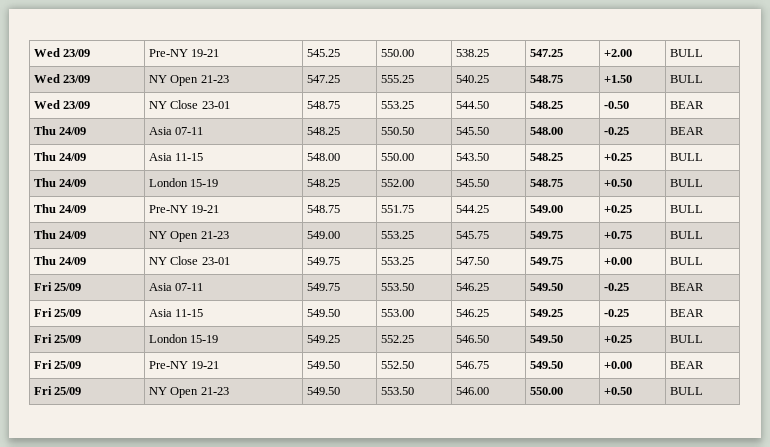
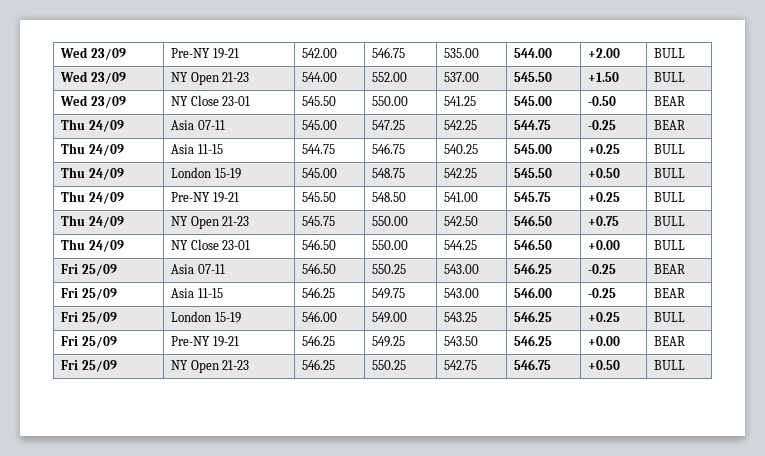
- Wed 23/09 | Pre-NY 19-21 | 545.25 | 550.00 | 538.25 | 547.25 | +2.00 | BULL
+ Wed 23/09 | Pre-NY 19-21 | 542.00 | 546.75 | 535.00 | 544.00 | +2.00 | BULL
- Wed 23/09 | NY Open 21-23 | 547.25 | 555.25 | 540.25 | 548.75 | +1.50 | BULL
+ Wed 23/09 | NY Open 21-23 | 544.00 | 552.00 | 537.00 | 545.50 | +1.50 | BULL
- Wed 23/09 | NY Close 23-01 | 548.75 | 553.25 | 544.50 | 548.25 | -0.50 | BEAR
+ Wed 23/09 | NY Close 23-01 | 545.50 | 550.00 | 541.25 | 545.00 | -0.50 | BEAR
- Thu 24/09 | Asia 07-11 | 548.25 | 550.50 | 545.50 | 548.00 | -0.25 | BEAR
+ Thu 24/09 | Asia 07-11 | 545.00 | 547.25 | 542.25 | 544.75 | -0.25 | BEAR
- Thu 24/09 | Asia 11-15 | 548.00 | 550.00 | 543.50 | 548.25 | +0.25 | BULL
+ Thu 24/09 | Asia 11-15 | 544.75 | 546.75 | 540.25 | 545.00 | +0.25 | BULL
- Thu 24/09 | London 15-19 | 548.25 | 552.00 | 545.50 | 548.75 | +0.50 | BULL
+ Thu 24/09 | London 15-19 | 545.00 | 548.75 | 542.25 | 545.50 | +0.50 | BULL
- Thu 24/09 | Pre-NY 19-21 | 548.75 | 551.75 | 544.25 | 549.00 | +0.25 | BULL
+ Thu 24/09 | Pre-NY 19-21 | 545.50 | 548.50 | 541.00 | 545.75 | +0.25 | BULL
- Thu 24/09 | NY Open 21-23 | 549.00 | 553.25 | 545.75 | 549.75 | +0.75 | BULL
+ Thu 24/09 | NY Open 21-23 | 545.75 | 550.00 | 542.50 | 546.50 | +0.75 | BULL
- Thu 24/09 | NY Close 23-01 | 549.75 | 553.25 | 547.50 | 549.75 | +0.00 | BULL
+ Thu 24/09 | NY Close 23-01 | 546.50 | 550.00 | 544.25 | 546.50 | +0.00 | BULL
- Fri 25/09 | Asia 07-11 | 549.75 | 553.50 | 546.25 | 549.50 | -0.25 | BEAR
+ Fri 25/09 | Asia 07-11 | 546.50 | 550.25 | 543.00 | 546.25 | -0.25 | BEAR
- Fri 25/09 | Asia 11-15 | 549.50 | 553.00 | 546.25 | 549.25 | -0.25 | BEAR
+ Fri 25/09 | Asia 11-15 | 546.25 | 549.75 | 543.00 | 546.00 | -0.25 | BEAR
- Fri 25/09 | London 15-19 | 549.25 | 552.25 | 546.50 | 549.50 | +0.25 | BULL
+ Fri 25/09 | London 15-19 | 546.00 | 549.00 | 543.25 | 546.25 | +0.25 | BULL
- Fri 25/09 | Pre-NY 19-21 | 549.50 | 552.50 | 546.75 | 549.50 | +0.00 | BEAR
+ Fri 25/09 | Pre-NY 19-21 | 546.25 | 549.25 | 543.50 | 546.25 | +0.00 | BEAR
- Fri 25/09 | NY Open 21-23 | 549.50 | 553.50 | 546.00 | 550.00 | +0.50 | BULL
+ Fri 25/09 | NY Open 21-23 | 546.25 | 550.25 | 542.75 | 546.75 | +0.50 | BULL

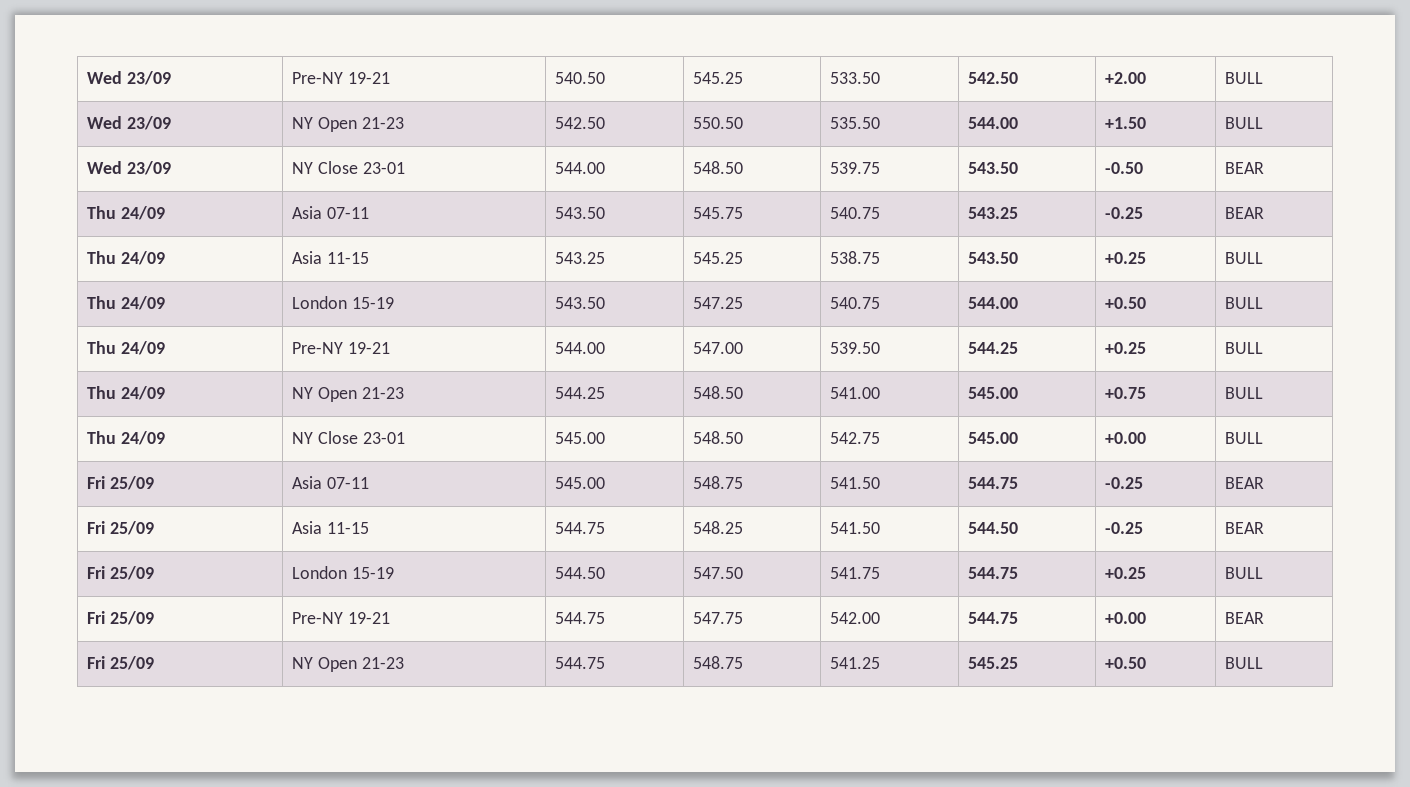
- Wed 23/09 | Pre-NY 19-21 | 542.00 | 546.75 | 535.00 | 544.00 | +2.00 | BULL
+ Wed 23/09 | Pre-NY 19-21 | 540.50 | 545.25 | 533.50 | 542.50 | +2.00 | BULL
- Wed 23/09 | NY Open 21-23 | 544.00 | 552.00 | 537.00 | 545.50 | +1.50 | BULL
+ Wed 23/09 | NY Open 21-23 | 542.50 | 550.50 | 535.50 | 544.00 | +1.50 | BULL
- Wed 23/09 | NY Close 23-01 | 545.50 | 550.00 | 541.25 | 545.00 | -0.50 | BEAR
+ Wed 23/09 | NY Close 23-01 | 544.00 | 548.50 | 539.75 | 543.50 | -0.50 | BEAR
- Thu 24/09 | Asia 07-11 | 545.00 | 547.25 | 542.25 | 544.75 | -0.25 | BEAR
+ Thu 24/09 | Asia 07-11 | 543.50 | 545.75 | 540.75 | 543.25 | -0.25 | BEAR
- Thu 24/09 | Asia 11-15 | 544.75 | 546.75 | 540.25 | 545.00 | +0.25 | BULL
+ Thu 24/09 | Asia 11-15 | 543.25 | 545.25 | 538.75 | 543.50 | +0.25 | BULL
- Thu 24/09 | London 15-19 | 545.00 | 548.75 | 542.25 | 545.50 | +0.50 | BULL
+ Thu 24/09 | London 15-19 | 543.50 | 547.25 | 540.75 | 544.00 | +0.50 | BULL
- Thu 24/09 | Pre-NY 19-21 | 545.50 | 548.50 | 541.00 | 545.75 | +0.25 | BULL
+ Thu 24/09 | Pre-NY 19-21 | 544.00 | 547.00 | 539.50 | 544.25 | +0.25 | BULL
- Thu 24/09 | NY Open 21-23 | 545.75 | 550.00 | 542.50 | 546.50 | +0.75 | BULL
+ Thu 24/09 | NY Open 21-23 | 544.25 | 548.50 | 541.00 | 545.00 | +0.75 | BULL
- Thu 24/09 | NY Close 23-01 | 546.50 | 550.00 | 544.25 | 546.50 | +0.00 | BULL
+ Thu 24/09 | NY Close 23-01 | 545.00 | 548.50 | 542.75 | 545.00 | +0.00 | BULL
- Fri 25/09 | Asia 07-11 | 546.50 | 550.25 | 543.00 | 546.25 | -0.25 | BEAR
+ Fri 25/09 | Asia 07-11 | 545.00 | 548.75 | 541.50 | 544.75 | -0.25 | BEAR
- Fri 25/09 | Asia 11-15 | 546.25 | 549.75 | 543.00 | 546.00 | -0.25 | BEAR
+ Fri 25/09 | Asia 11-15 | 544.75 | 548.25 | 541.50 | 544.50 | -0.25 | BEAR
- Fri 25/09 | London 15-19 | 546.00 | 549.00 | 543.25 | 546.25 | +0.25 | BULL
+ Fri 25/09 | London 15-19 | 544.50 | 547.50 | 541.75 | 544.75 | +0.25 | BULL
- Fri 25/09 | Pre-NY 19-21 | 546.25 | 549.25 | 543.50 | 546.25 | +0.00 | BEAR
+ Fri 25/09 | Pre-NY 19-21 | 544.75 | 547.75 | 542.00 | 544.75 | +0.00 | BEAR
- Fri 25/09 | NY Open 21-23 | 546.25 | 550.25 | 542.75 | 546.75 | +0.50 | BULL
+ Fri 25/09 | NY Open 21-23 | 544.75 | 548.75 | 541.25 | 545.25 | +0.50 | BULL

